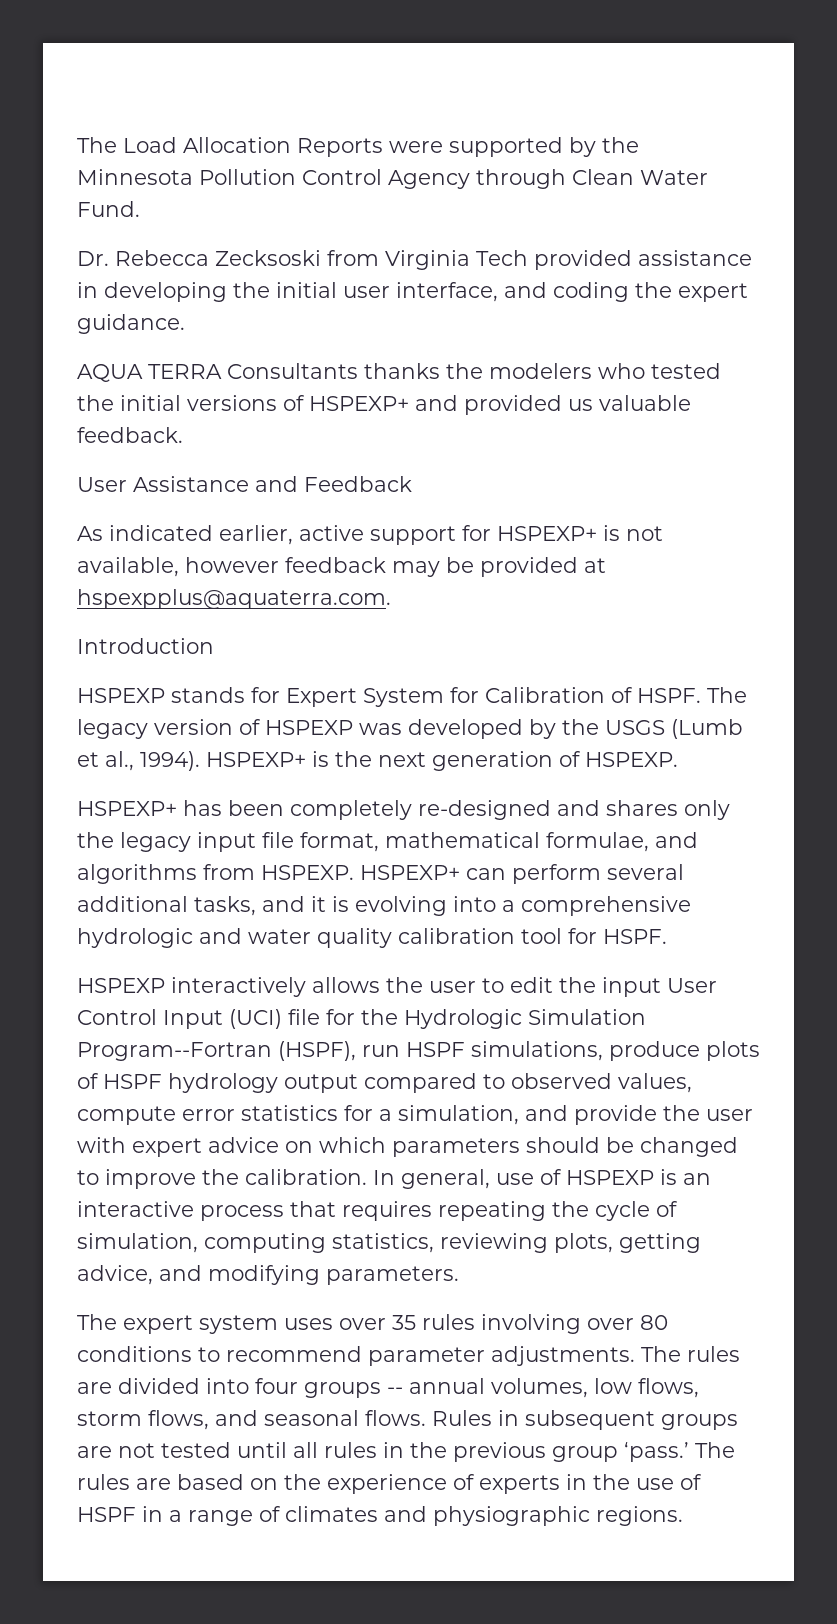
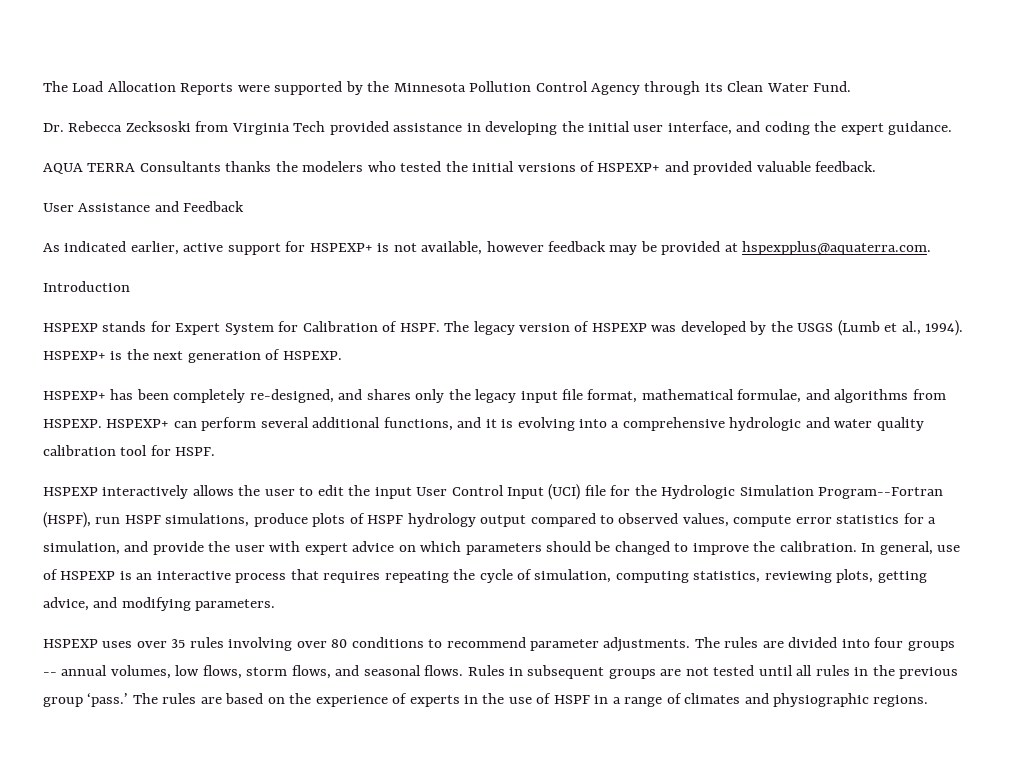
- The Load Allocation Reports were supported by the Minnesota Pollution Control Agency through Clean Water Fund.
+ The Load Allocation Reports were supported by the Minnesota Pollution Control Agency through its Clean Water Fund.
- AQUA TERRA Consultants thanks the modelers who tested the initial versions of HSPEXP+ and provided us valuable feedback.
+ AQUA TERRA Consultants thanks the modelers who tested the initial versions of HSPEXP+ and provided valuable feedback.
- HSPEXP+ has been completely re-designed and shares only the legacy input file format, mathematical formulae, and algorithms from HSPEXP.
+ HSPEXP+ has been completely re-designed, and shares only the legacy input file format, mathematical formulae, and algorithms from HSPEXP.
- HSPEXP+ can perform several additional tasks, and it is evolving into a comprehensive hydrologic and water quality calibration tool for HSPF.
+ HSPEXP+ can perform several additional functions, and it is evolving into a comprehensive hydrologic and water quality calibration tool for HSPF.
- The expert system uses over 35 rules involving over 80 conditions to recommend parameter adjustments.
+ HSPEXP uses over 35 rules involving over 80 conditions to recommend parameter adjustments.

